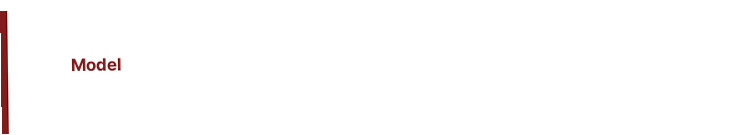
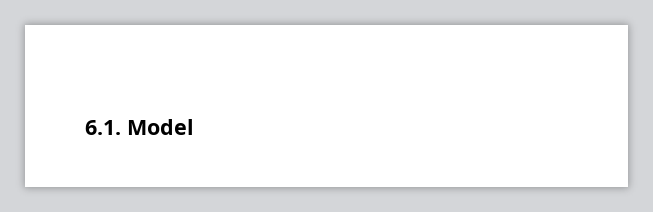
- Model
+ 6.1. Model

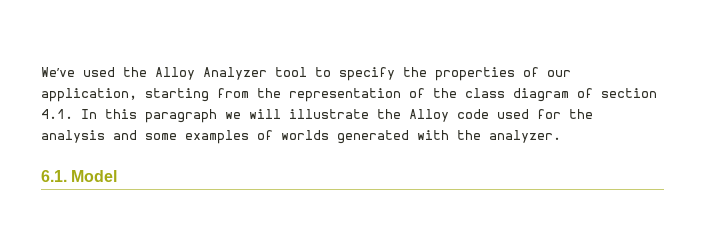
+ We’ve used the Alloy Analyzer tool to specify the properties of our application, starting from the representation of the class diagram of section 4.1. In this paragraph we will illustrate the Alloy code used for the analysis and some examples of worlds generated with the analyzer.

